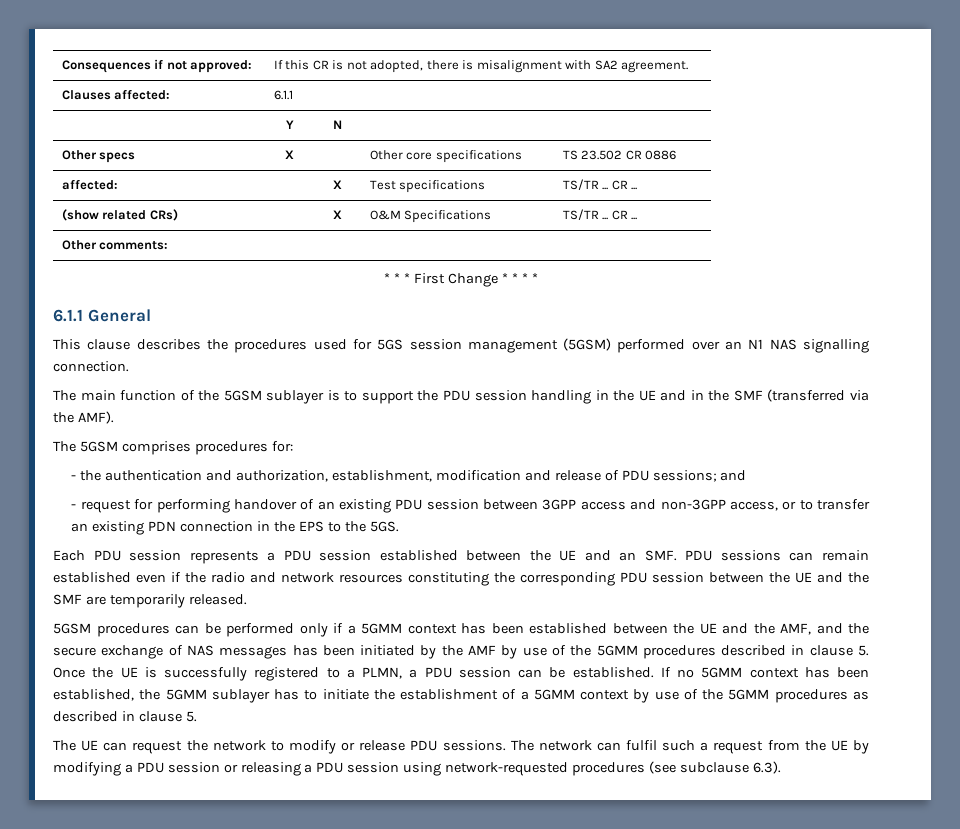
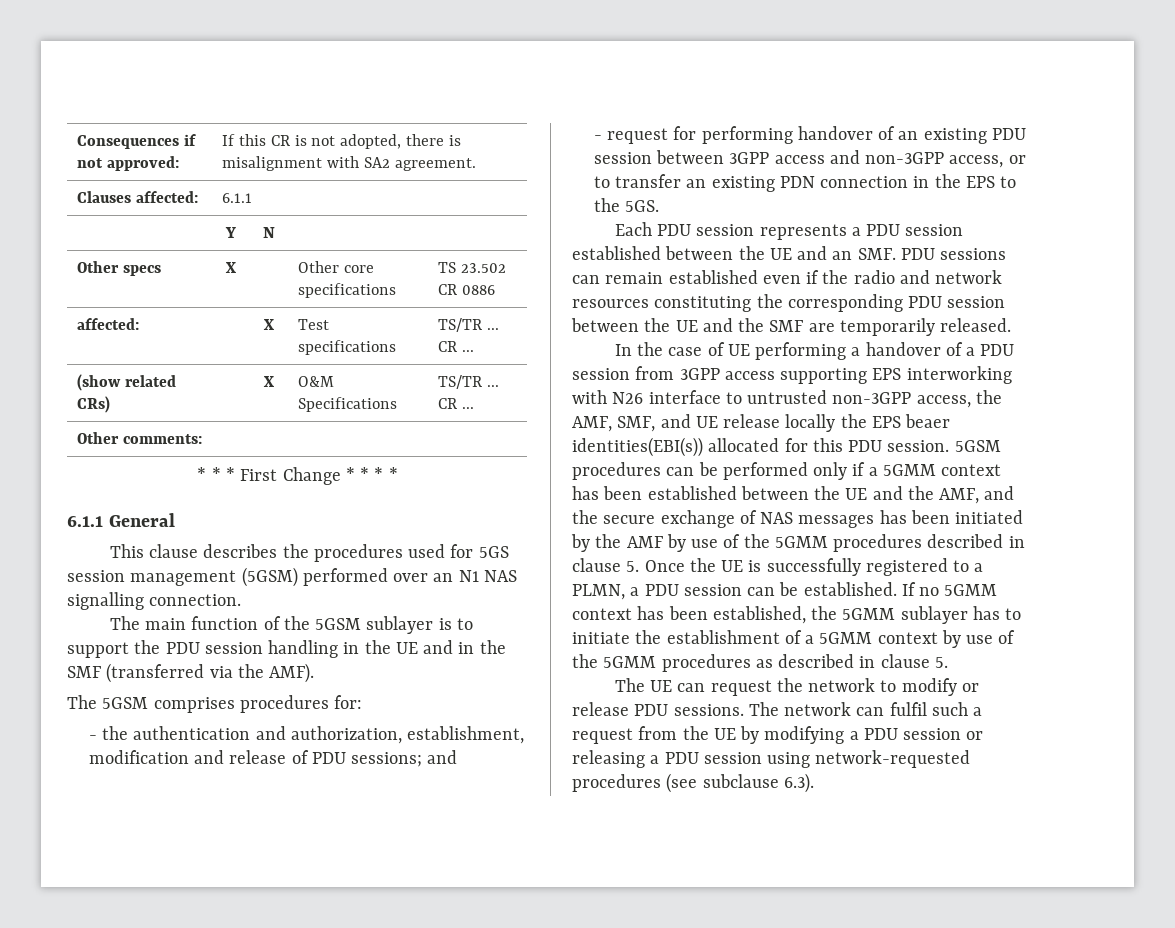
+ In the case of UE performing a handover of a PDU session from 3GPP access supporting EPS interworking with N26 interface to untrusted non-3GPP access, the AMF, SMF, and UE release locally the EPS beaer identities(EBI(s)) allocated for this PDU session.

